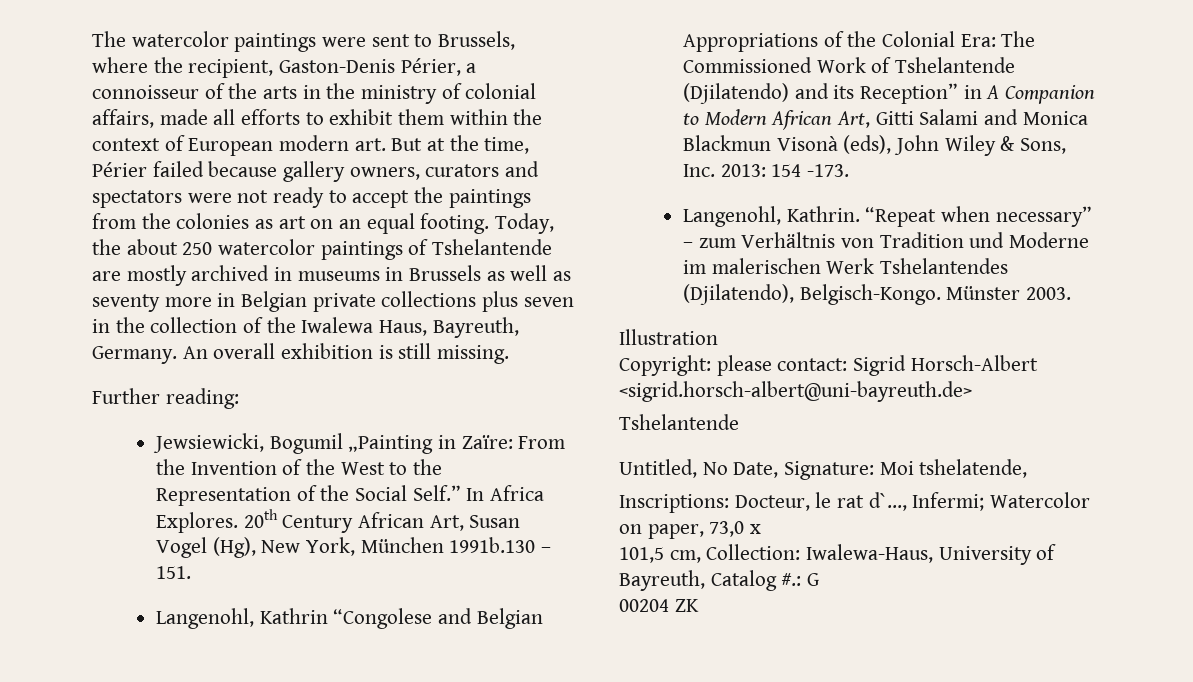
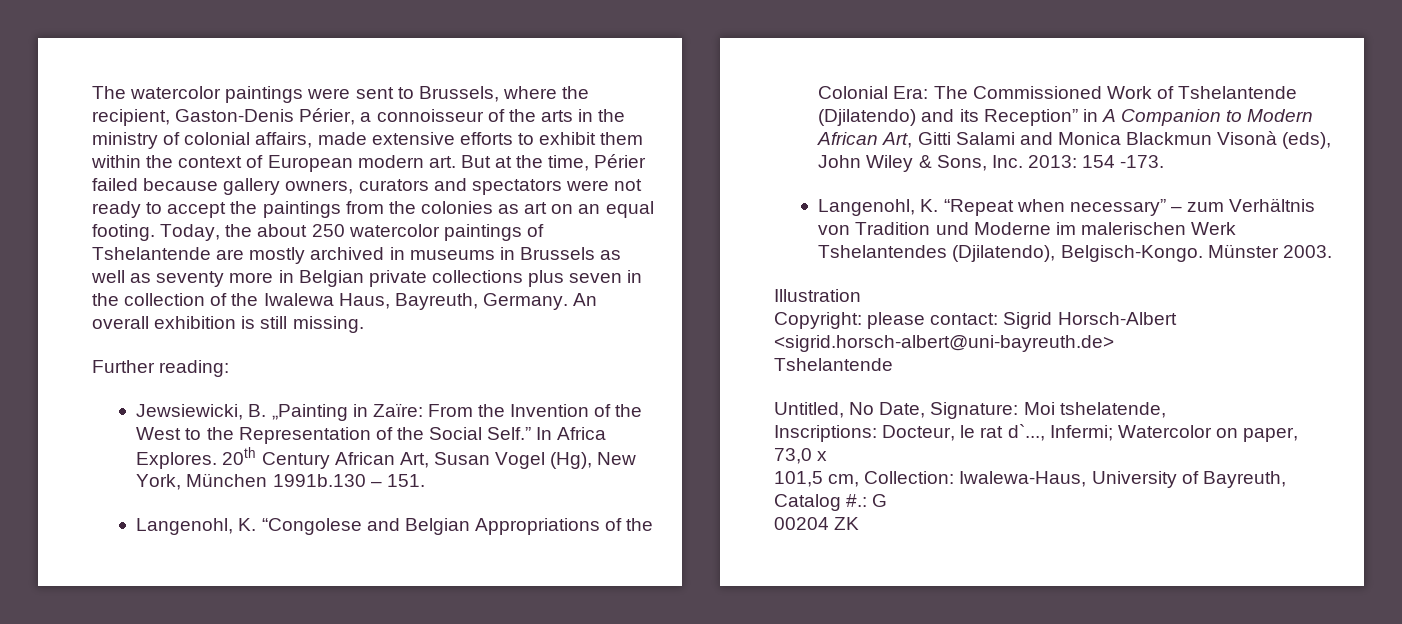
- The watercolor paintings were sent to Brussels, where the recipient, Gaston-Denis Périer, a connoisseur of the arts in the ministry of colonial affairs, made all efforts to exhibit them within the context of European modern art. But at the time, Périer failed because gallery owners, curators and spectators were not ready to accept the paintings from the colonies as art on an equal footing.
+ The watercolor paintings were sent to Brussels, where the recipient, Gaston-Denis Périer, a connoisseur of the arts in the ministry of colonial affairs, made extensive efforts to exhibit them within the context of European modern art. But at the time, Périer failed because gallery owners, curators and spectators were not ready to accept the paintings from the colonies as art on an equal footing.
- Jewsiewicki, Bogumil „Painting in Zaïre: From the Invention of the West to the Representation of the Social Self.”
+ Jewsiewicki, B. „Painting in Zaïre: From the Invention of the West to the Representation of the Social Self.”
- Langenohl, Kathrin “Congolese and Belgian Appropriations of the Colonial Era: The Commissioned Work of Tshelantende (Djilatendo) and its Reception” in A Companion to Modern African Art, Gitti Salami and Monica Blackmun Visonà (eds), John Wiley & Sons, Inc. 2013: 154 -173.
+ Langenohl, K. “Congolese and Belgian Appropriations of the Colonial Era: The Commissioned Work of Tshelantende (Djilatendo) and its Reception” in A Companion to Modern African Art, Gitti Salami and Monica Blackmun Visonà (eds), John Wiley & Sons, Inc. 2013: 154 -173.
- Langenohl, Kathrin. “Repeat when necessary” – zum Verhältnis von Tradition und Moderne im malerischen Werk Tshelantendes (Djilatendo), Belgisch-Kongo.
+ Langenohl, K. “Repeat when necessary” – zum Verhältnis von Tradition und Moderne im malerischen Werk Tshelantendes (Djilatendo), Belgisch-Kongo.

